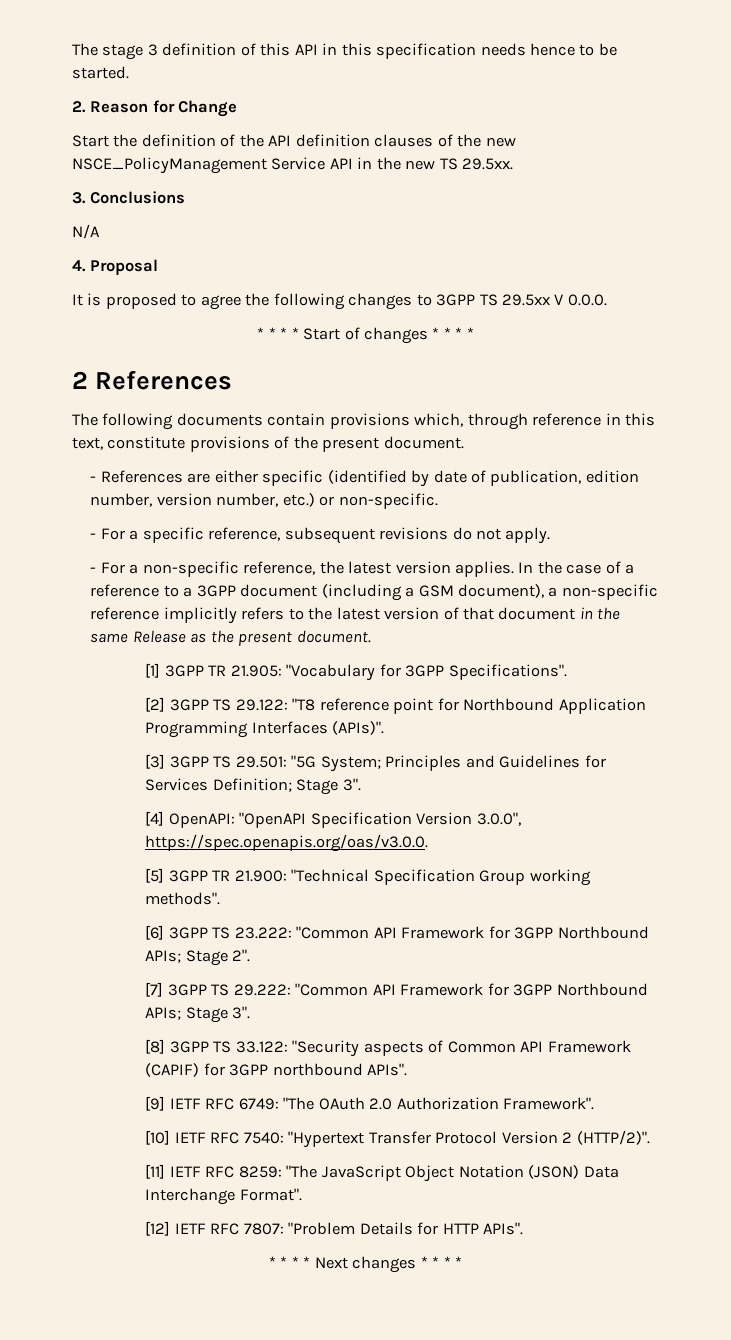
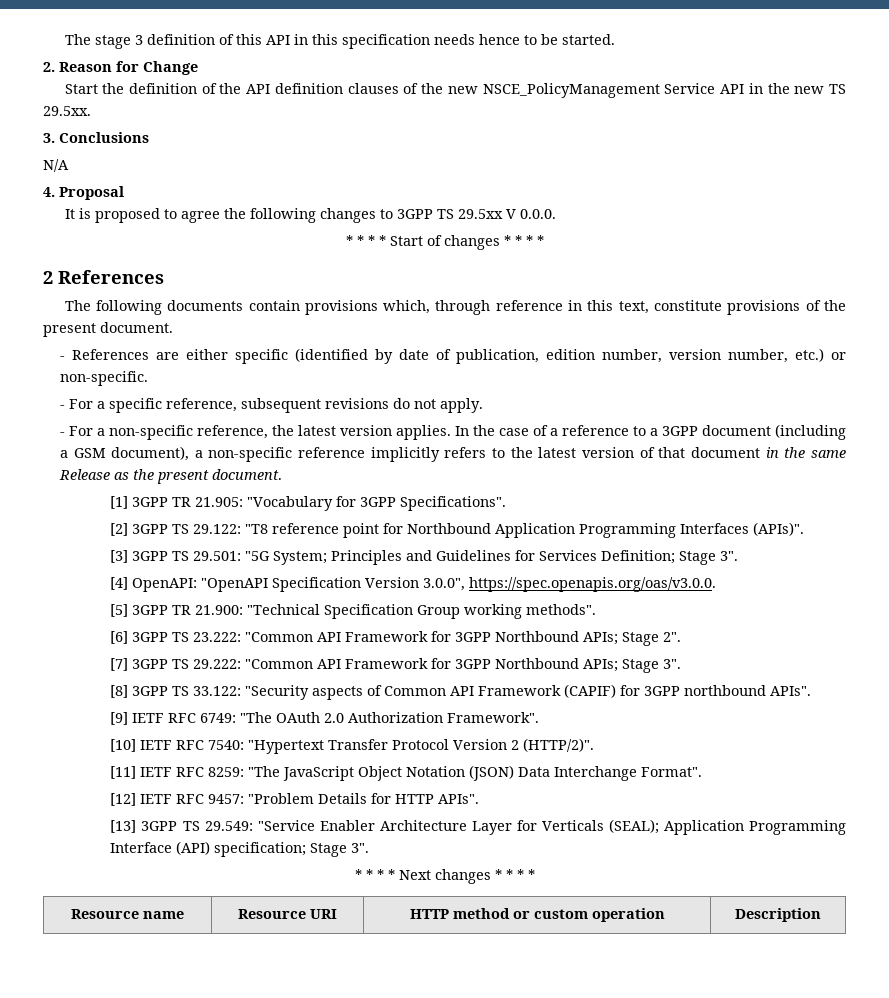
- [12] IETF RFC 7807: "Problem Details for HTTP APIs".
+ [12] IETF RFC 9457: "Problem Details for HTTP APIs".
+ [13] 3GPP TS 29.549: "Service Enabler Architecture Layer for Verticals (SEAL); Application Programming Interface (API) specification; Stage 3".
+ Resource name | Resource URI | HTTP method or custom operation | Description

